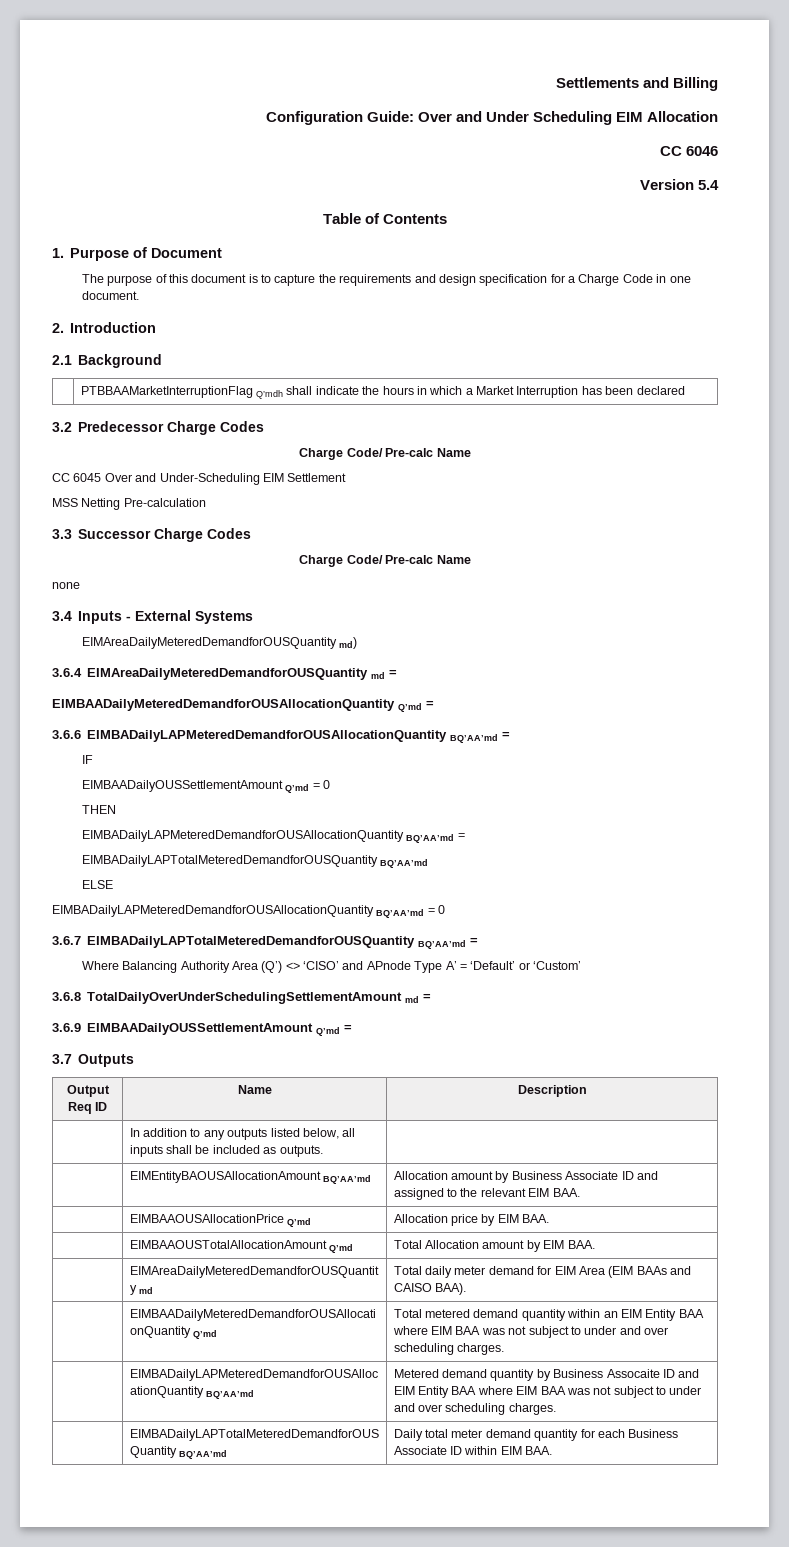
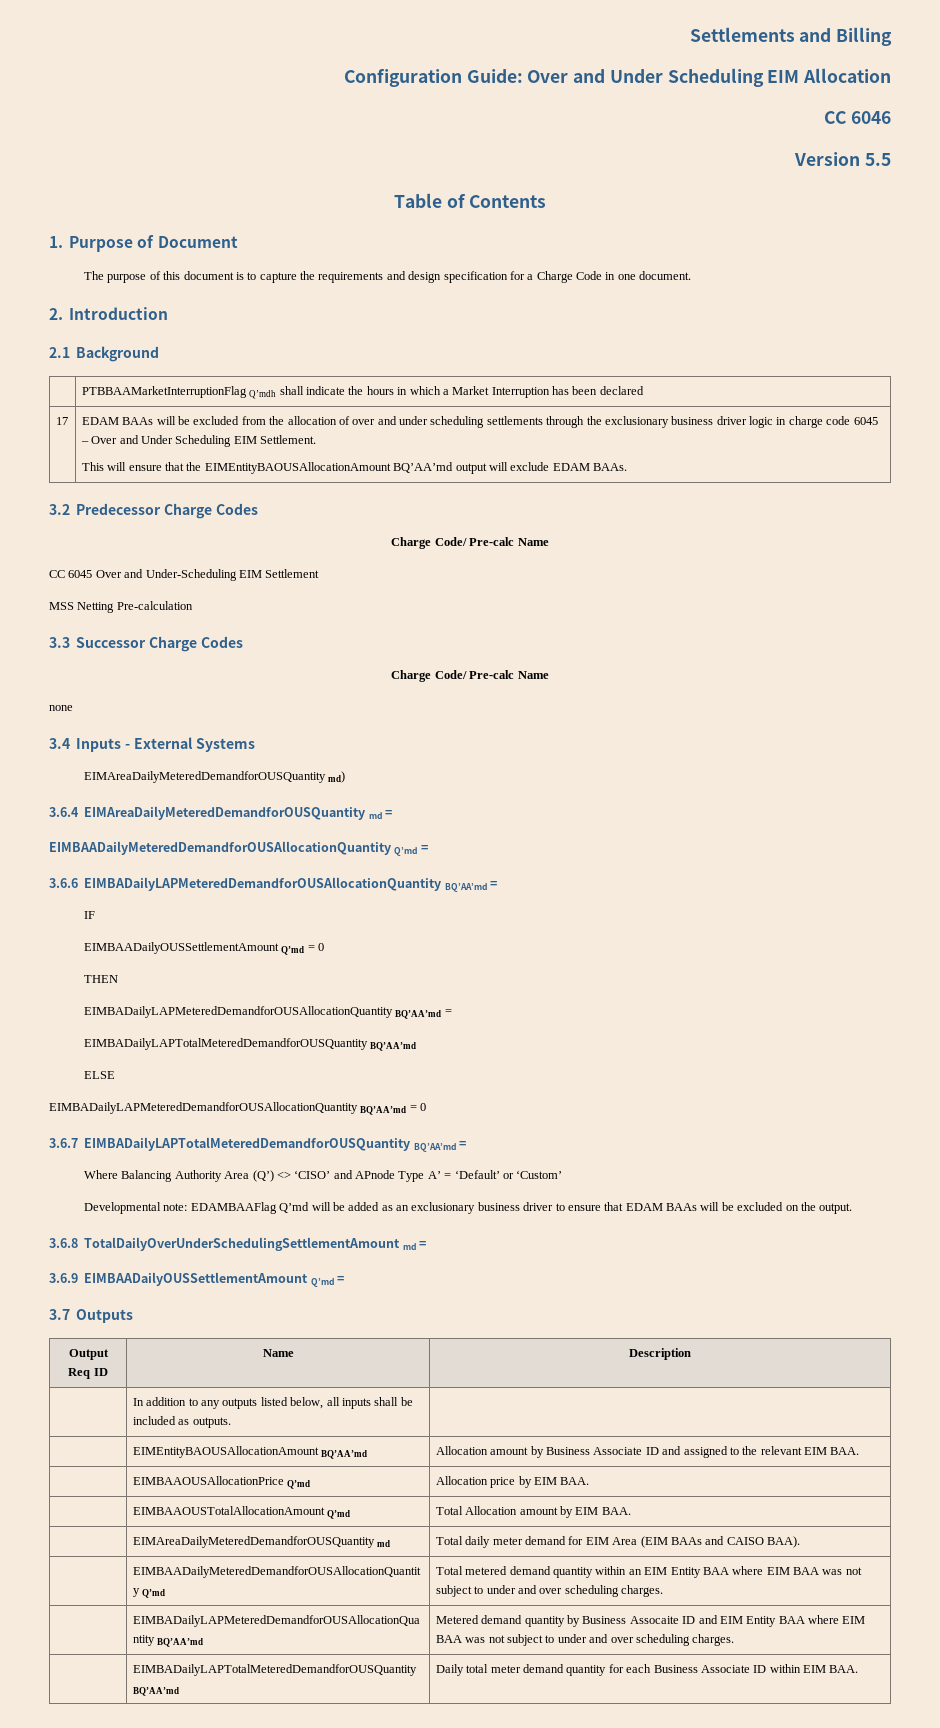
- Version 5.4
+ Version 5.5
+ 17 | EDAM BAAs will be excluded from the allocation of over and under scheduling settlements through the exclusionary business driver logic in charge code 6045 – Over and Under Scheduling EIM Settlement.
+ This will ensure that the EIMEntityBAOUSAllocationAmount BQ’AA’md output will exclude EDAM BAAs.
+ Developmental note: EDAMBAAFlag Q’md will be added as an exclusionary business driver to ensure that EDAM BAAs will be excluded on the output.

